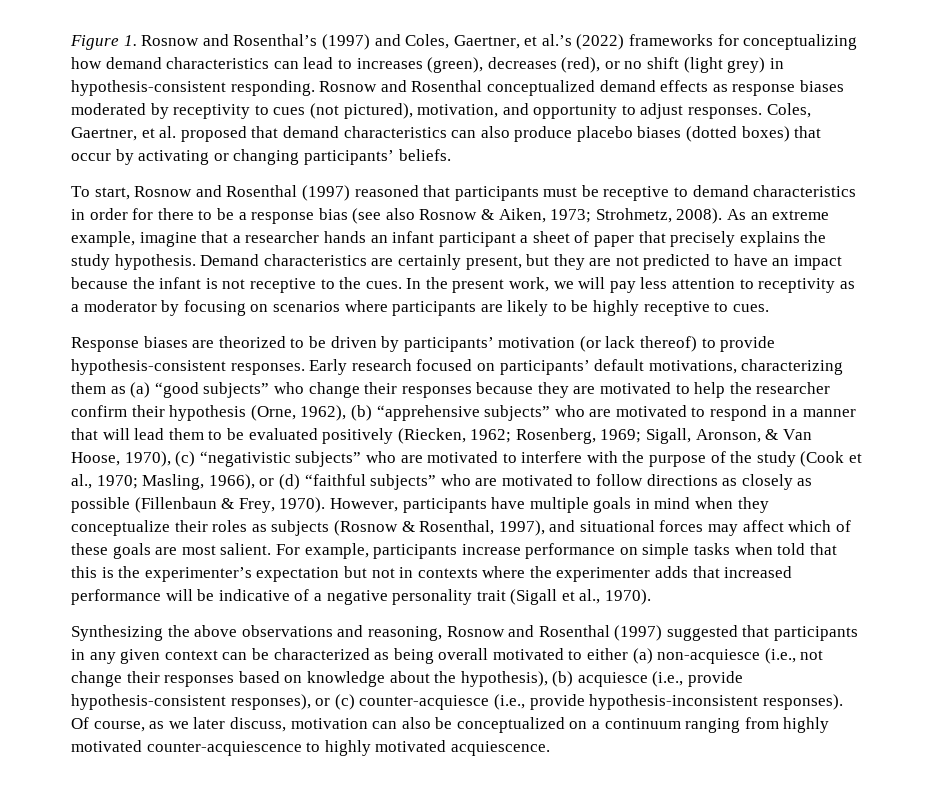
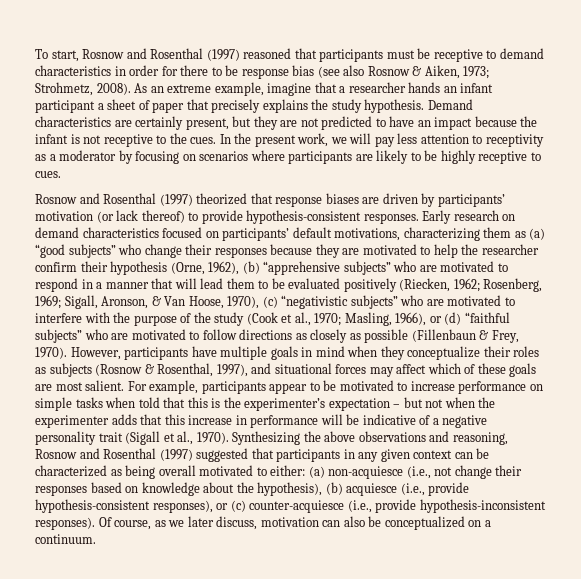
- Figure 1. Rosnow and Rosenthal’s (1997) and Coles, Gaertner, et al.’s (2022) frameworks for conceptualizing how demand characteristics can lead to increases (green), decreases (red), or no shift (light grey) in hypothesis-consistent responding. Rosnow and Rosenthal conceptualized demand effects as response biases moderated by receptivity to cues (not pictured), motivation, and opportunity to adjust responses. Coles, Gaertner, et al. proposed that demand characteristics can also produce placebo biases (dotted boxes) that occur by activating or changing participants’ beliefs.
- To start, Rosnow and Rosenthal (1997) reasoned that participants must be receptive to demand characteristics in order for there to be a response bias (see also Rosnow & Aiken, 1973; Strohmetz, 2008).
+ To start, Rosnow and Rosenthal (1997) reasoned that participants must be receptive to demand characteristics in order for there to be response bias (see also Rosnow & Aiken, 1973; Strohmetz, 2008).
- Response biases are theorized to be driven by participants’ motivation (or lack thereof) to provide hypothesis-consistent responses.
+ Rosnow and Rosenthal (1997) theorized that response biases are driven by participants’ motivation (or lack thereof) to provide hypothesis-consistent responses.
- Early research focused on participants’ default motivations, characterizing them as (a) “good subjects” who change their responses because they are motivated to help the researcher confirm their hypothesis (Orne, 1962), (b) “apprehensive subjects” who are motivated to respond in a manner that will lead them to be evaluated positively (Riecken, 1962;
+ Early research on demand characteristics focused on participants’ default motivations, characterizing them as (a) “good subjects” who change their responses because they are motivated to help the researcher confirm their hypothesis (Orne, 1962), (b) “apprehensive subjects” who are motivated to respond in a manner that will lead them to be evaluated positively (Riecken, 1962;
- For example, participants increase performance on simple tasks when told that this is the experimenter’s expectation but not in contexts where the experimenter adds that increased performance will be indicative of a negative personality trait (Sigall et al., 1970).
- Synthesizing the above observations and reasoning, Rosnow and Rosenthal (1997) suggested that participants in any given context can be characterized as being overall motivated to either (a) non-acquiesce (i.e., not change their responses based on knowledge about the hypothesis), (b) acquiesce (i.e., provide hypothesis-consistent responses), or (c) counter-acquiesce (i.e., provide hypothesis-inconsistent responses).
+ For example, participants appear to be motivated to increase performance on simple tasks when told that this is the experimenter’s expectation – but not when the experimenter adds that this increase in performance will be indicative of a negative personality trait (Sigall et al., 1970). Synthesizing the above observations and reasoning, Rosnow and Rosenthal (1997) suggested that participants in any given context can be characterized as being overall motivated to either: (a) non-acquiesce (i.e., not change their responses based on knowledge about the hypothesis), (b) acquiesce (i.e., provide hypothesis-consistent responses), or (c) counter-acquiesce (i.e., provide hypothesis-inconsistent responses).
- Of course, as we later discuss, motivation can also be conceptualized on a continuum ranging from highly motivated counter-acquiescence to highly motivated acquiescence.
+ Of course, as we later discuss, motivation can also be conceptualized on a continuum.

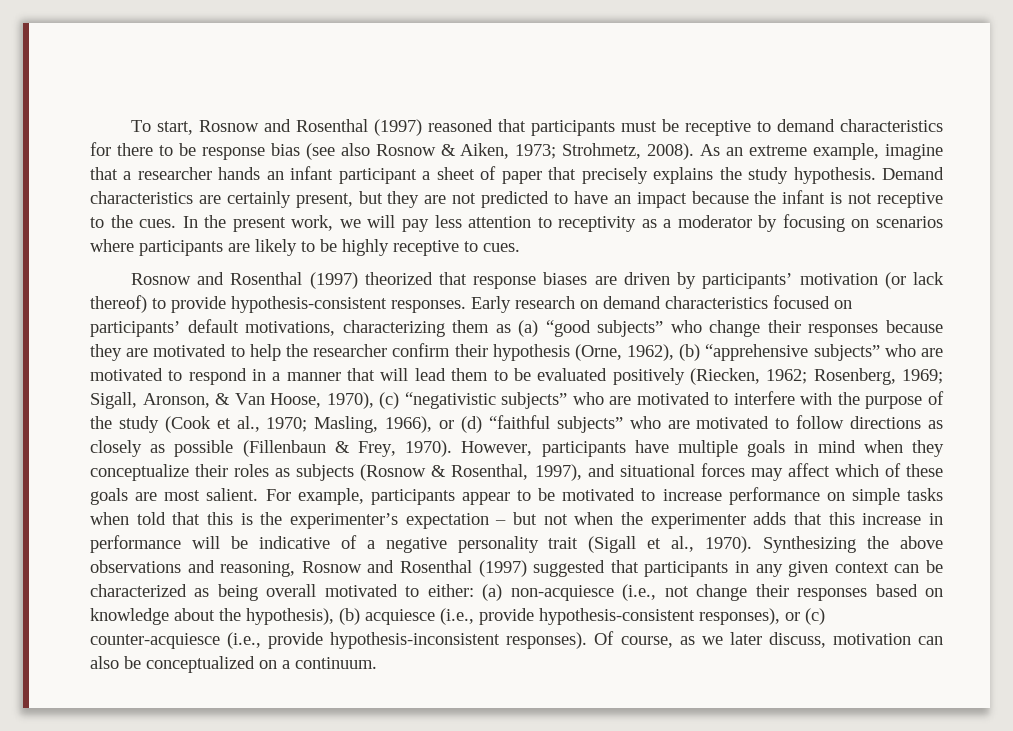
- To start, Rosnow and Rosenthal (1997) reasoned that participants must be receptive to demand characteristics in order for there to be response bias (see also Rosnow & Aiken, 1973; Strohmetz, 2008).
+ To start, Rosnow and Rosenthal (1997) reasoned that participants must be receptive to demand characteristics for there to be response bias (see also Rosnow & Aiken, 1973; Strohmetz, 2008).

